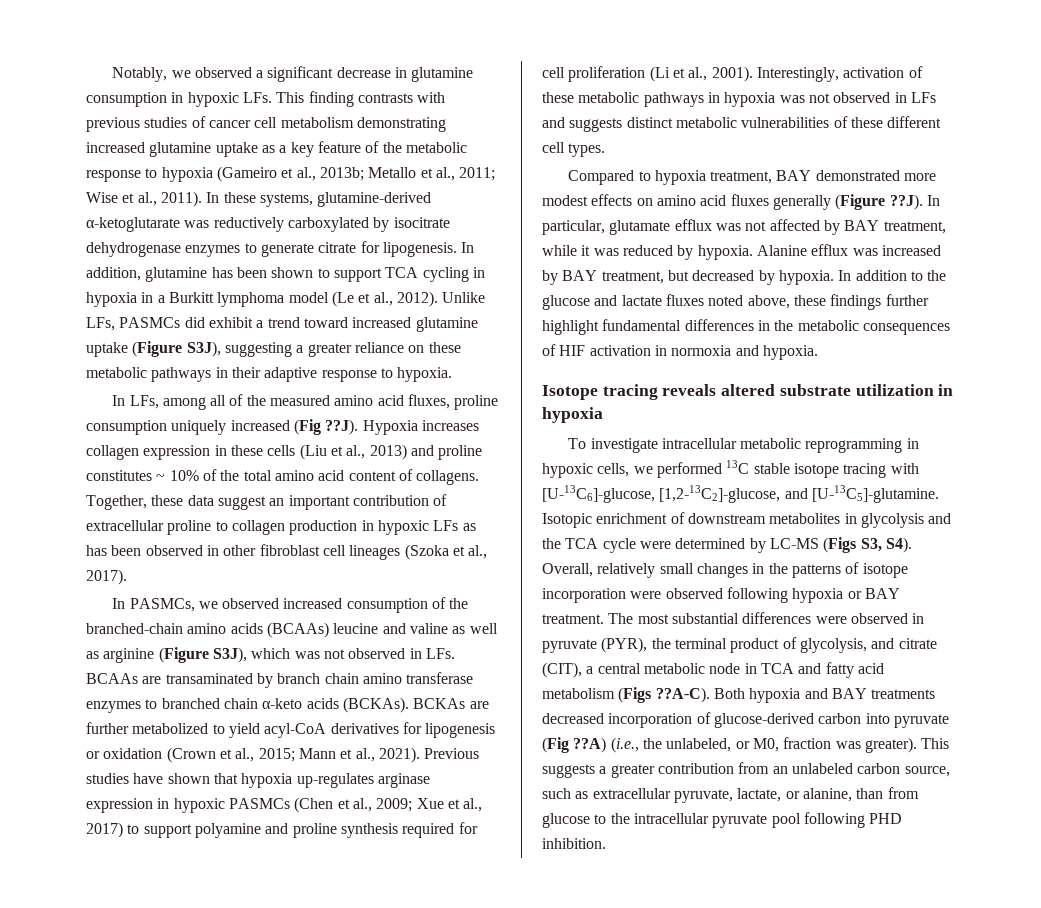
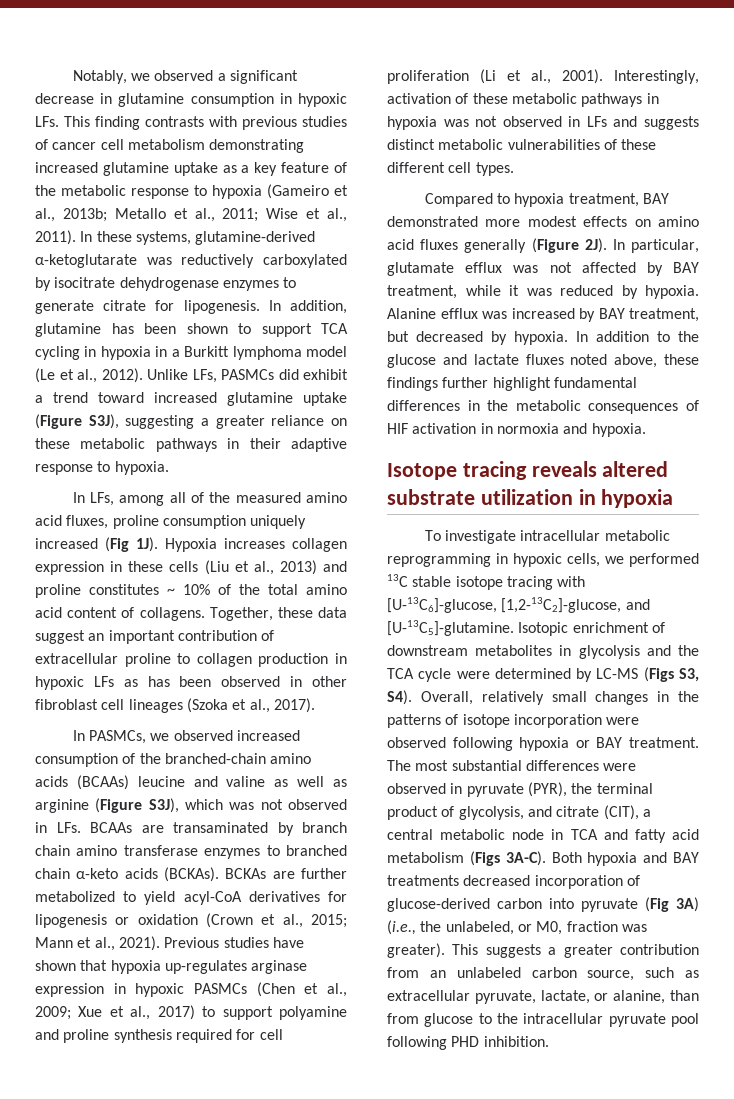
- In LFs, among all of the measured amino acid fluxes, proline consumption uniquely increased (Fig ??J).
+ In LFs, among all of the measured amino acid fluxes, proline consumption uniquely increased (Fig 1J).
- Compared to hypoxia treatment, BAY demonstrated more modest effects on amino acid fluxes generally (Figure ??J).
+ Compared to hypoxia treatment, BAY demonstrated more modest effects on amino acid fluxes generally (Figure 2J).
- The most substantial differences were observed in pyruvate (PYR), the terminal product of glycolysis, and citrate (CIT), a central metabolic node in TCA and fatty acid metabolism (Figs ??A-C).
+ The most substantial differences were observed in pyruvate (PYR), the terminal product of glycolysis, and citrate (CIT), a central metabolic node in TCA and fatty acid metabolism (Figs 3A-C).
- Both hypoxia and BAY treatments decreased incorporation of glucose-derived carbon into pyruvate (Fig ??A) (i.e., the unlabeled, or M0, fraction was greater).
+ Both hypoxia and BAY treatments decreased incorporation of glucose-derived carbon into pyruvate (Fig 3A) (i.e., the unlabeled, or M0, fraction was greater).

